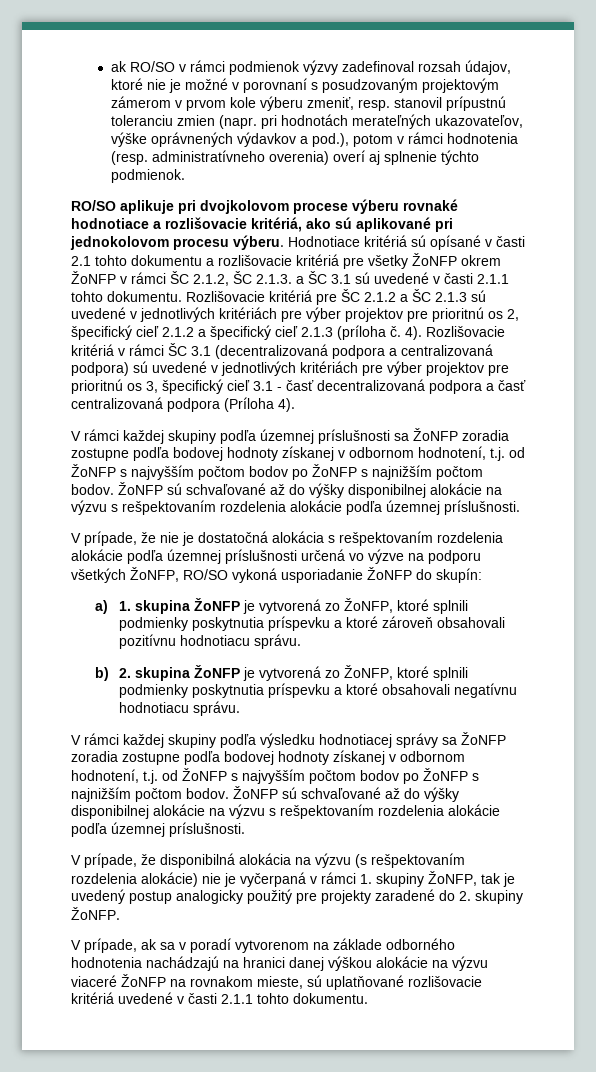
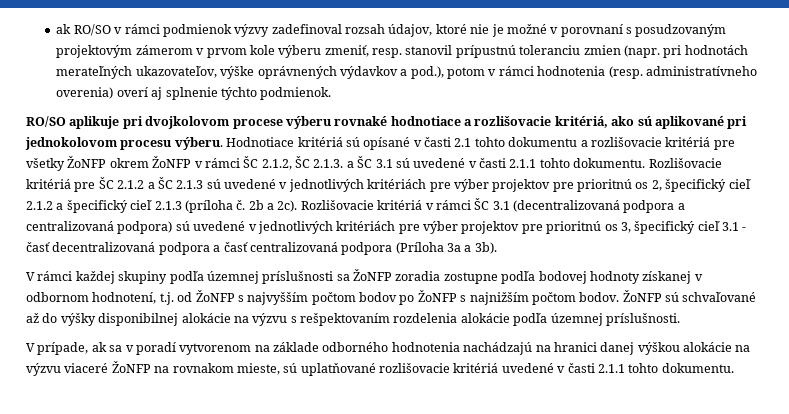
- Rozlišovacie kritériá pre ŠC 2.1.2 a ŠC 2.1.3 sú uvedené v jednotlivých kritériách pre výber projektov pre prioritnú os 2, špecifický cieľ 2.1.2 a špecifický cieľ 2.1.3 (príloha č. 4).
+ Rozlišovacie kritériá pre ŠC 2.1.2 a ŠC 2.1.3 sú uvedené v jednotlivých kritériách pre výber projektov pre prioritnú os 2, špecifický cieľ 2.1.2 a špecifický cieľ 2.1.3 (príloha č. 2b a 2c).
- Rozlišovacie kritériá v rámci ŠC 3.1 (decentralizovaná podpora a centralizovaná podpora) sú uvedené v jednotlivých kritériách pre výber projektov pre prioritnú os 3, špecifický cieľ 3.1 - časť decentralizovaná podpora a časť centralizovaná podpora (Príloha 4).
+ Rozlišovacie kritériá v rámci ŠC 3.1 (decentralizovaná podpora a centralizovaná podpora) sú uvedené v jednotlivých kritériách pre výber projektov pre prioritnú os 3, špecifický cieľ 3.1 - časť decentralizovaná podpora a časť centralizovaná podpora (Príloha 3a a 3b).
- V prípade, že nie je dostatočná alokácia s rešpektovaním rozdelenia alokácie podľa územnej príslušnosti určená vo výzve na podporu všetkých ŽoNFP, RO/SO vykoná usporiadanie ŽoNFP do skupín:
- a) 1. skupina ŽoNFP je vytvorená zo ŽoNFP, ktoré splnili podmienky poskytnutia príspevku a ktoré zároveň obsahovali pozitívnu hodnotiacu správu.
- b) 2. skupina ŽoNFP je vytvorená zo ŽoNFP, ktoré splnili podmienky poskytnutia príspevku a ktoré obsahovali negatívnu hodnotiacu správu.
- V rámci každej skupiny podľa výsledku hodnotiacej správy sa ŽoNFP zoradia zostupne podľa bodovej hodnoty získanej v odbornom hodnotení, t.j. od ŽoNFP s najvyšším počtom bodov po ŽoNFP s najnižším počtom bodov. ŽoNFP sú schvaľované až do výšky disponibilnej alokácie na výzvu s rešpektovaním rozdelenia alokácie podľa územnej príslušnosti.
- V prípade, že disponibilná alokácia na výzvu (s rešpektovaním rozdelenia alokácie) nie je vyčerpaná v rámci 1. skupiny ŽoNFP, tak je uvedený postup analogicky použitý pre projekty zaradené do 2. skupiny ŽoNFP.

